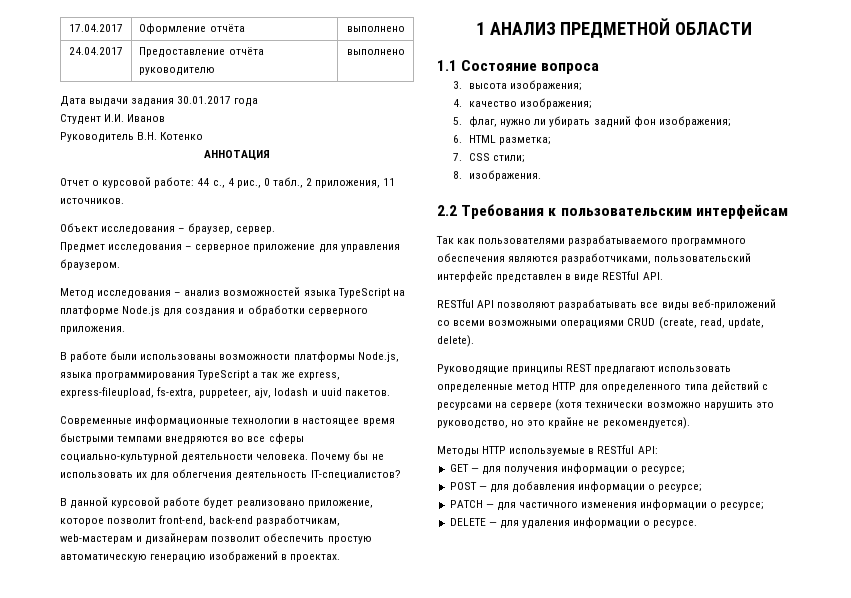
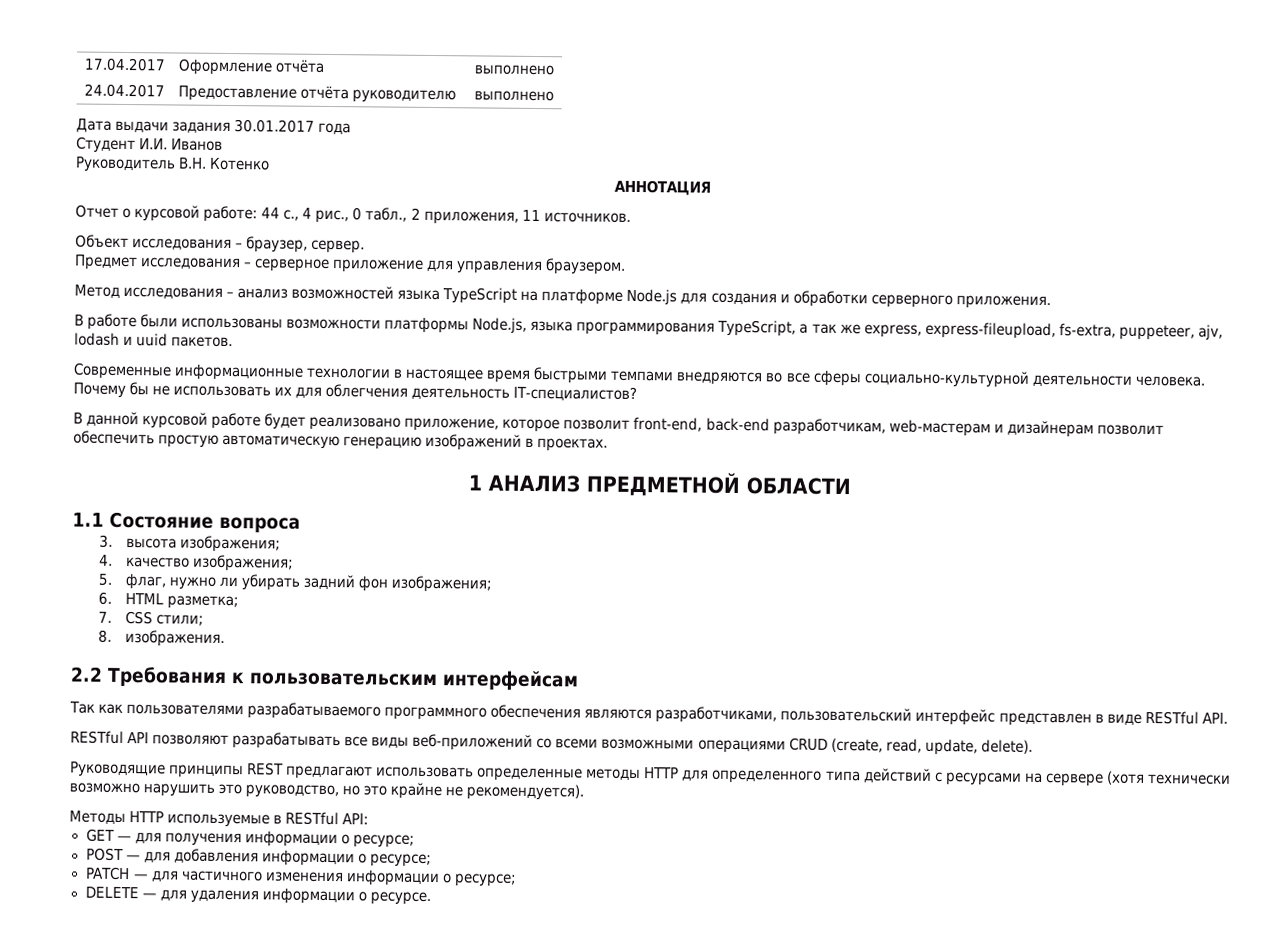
- В работе были использованы возможности платформы Node.js, языка программирования TypeScript а так же express, express-fileupload, fs-extra, puppeteer, ajv, lodash и uuid пакетов.
+ В работе были использованы возможности платформы Node.js, языка программирования TypeScript, а так же express, express-fileupload, fs-extra, puppeteer, ajv, lodash и uuid пакетов.
- Руководящие принципы REST предлагают использовать определенные метод HTTP для определенного типа действий с ресурсами на сервере (хотя технически возможно нарушить это руководство, но это крайне не рекомендуется).
+ Руководящие принципы REST предлагают использовать определенные методы HTTP для определенного типа действий с ресурсами на сервере (хотя технически возможно нарушить это руководство, но это крайне не рекомендуется).

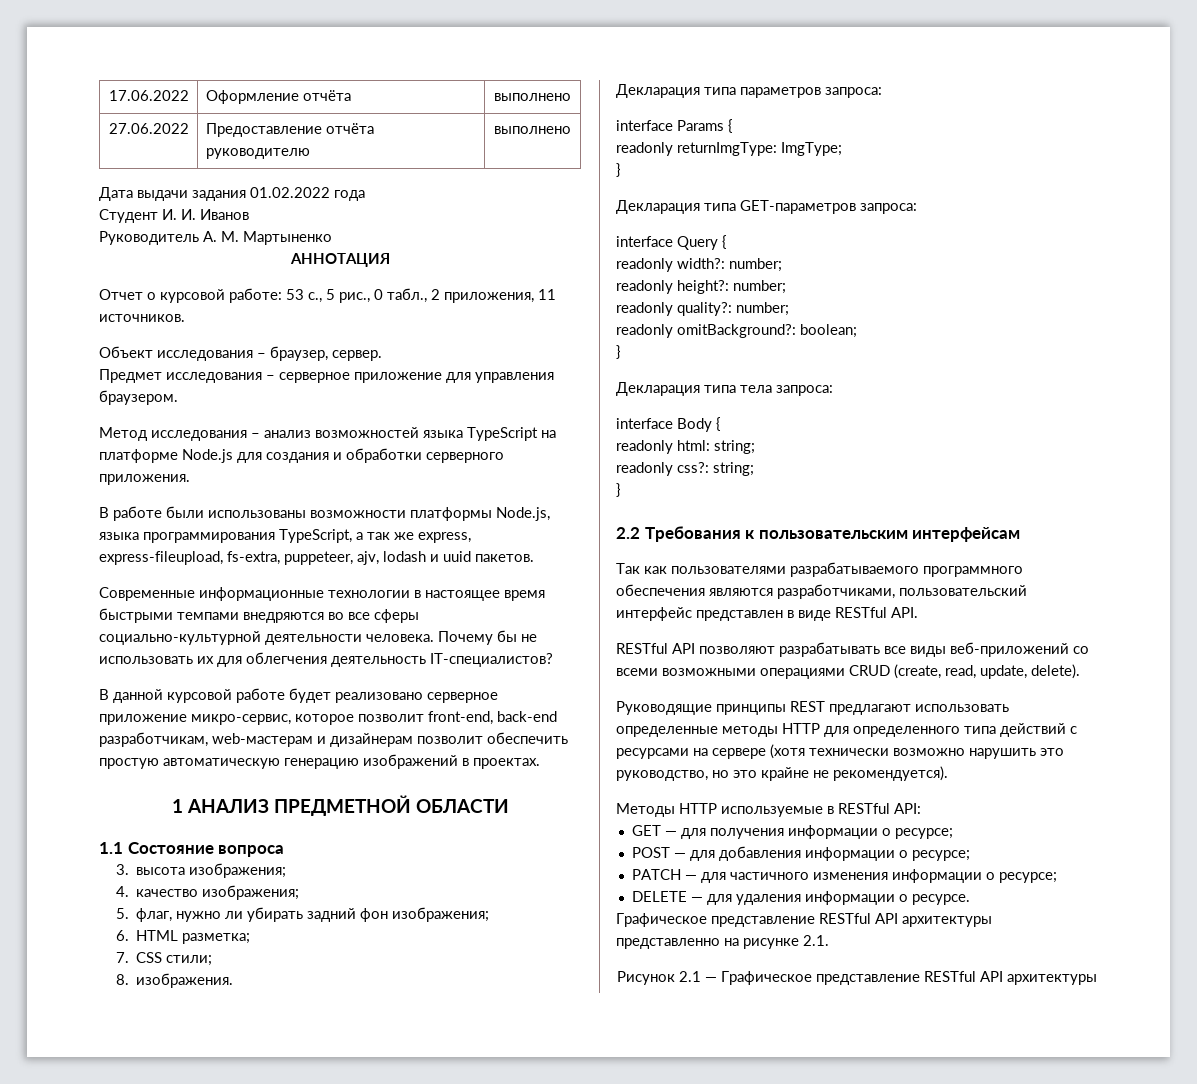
- 17.04.2017 | Оформление отчёта | выполнено
+ 17.06.2022 | Оформление отчёта | выполнено
- 24.04.2017 | Предоставление отчёта руководителю | выполнено
+ 27.06.2022 | Предоставление отчёта руководителю | выполнено
- Дата выдачи задания 30.01.2017 года
+ Дата выдачи задания 01.02.2022 года
- Студент И.И. Иванов
+ Студент И. И. Иванов
- Руководитель В.Н. Котенко
+ Руководитель А. М. Мартыненко
- Отчет о курсовой работе: 44 c., 4 рис., 0 табл., 2 приложения, 11 источников.
+ Отчет о курсовой работе: 53 c., 5 рис., 0 табл., 2 приложения, 11 источников.
- В данной курсовой работе будет реализовано приложение, которое позволит front-end, back-end разработчикам, web-мастерам и дизайнерам позволит обеспечить простую автоматическую генерацию изображений в проектах.
+ В данной курсовой работе будет реализовано серверное приложение микро-сервис, которое позволит front-end, back-end разработчикам, web-мастерам и дизайнерам позволит обеспечить простую автоматическую генерацию изображений в проектах.
+ Декларация типа параметров запроса:
+ interface Params {
+ readonly returnImgType: ImgType;
+ }
+ Декларация типа GET-параметров запроса:
+ interface Query {
+ readonly width?: number;
+ readonly height?: number;
+ readonly quality?: number;
+ readonly omitBackground?: boolean;
+ }
+ Декларация типа тела запроса:
+ interface Body {
+ readonly html: string;
+ readonly css?: string;
+ }
+ Графическое представление RESTful API архитектуры представленно на рисунке 2.1.
+ Рисунок 2.1 — Графическое представление RESTful API архитектуры

